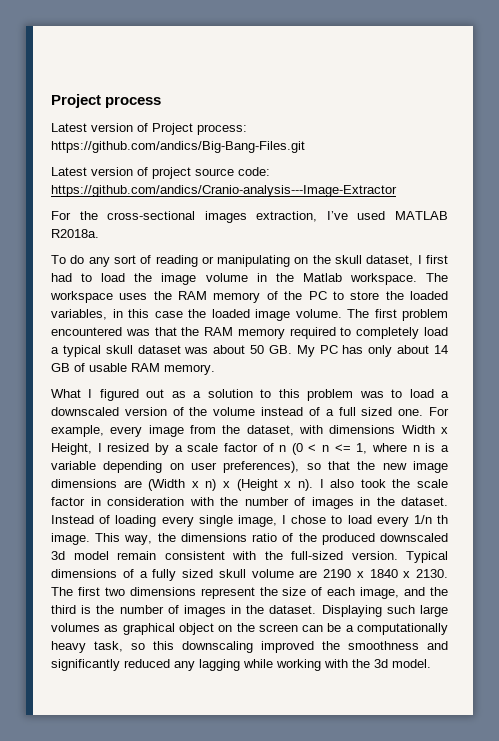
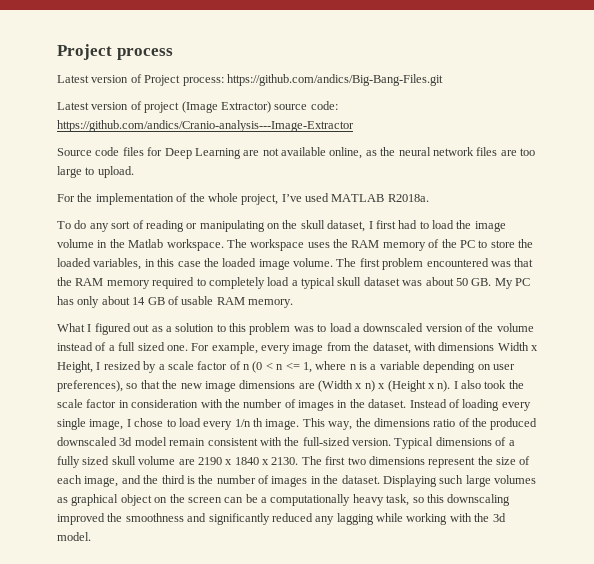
- Latest version of project source code: https://github.com/andics/Cranio-analysis---Image-Extractor
+ Latest version of project (Image Extractor) source code: https://github.com/andics/Cranio-analysis---Image-Extractor
- For the cross-sectional images extraction, I’ve used MATLAB R2018a.
+ Source code files for Deep Learning are not available online, as the neural network files are too large to upload.
+ For the implementation of the whole project, I’ve used MATLAB R2018a.

